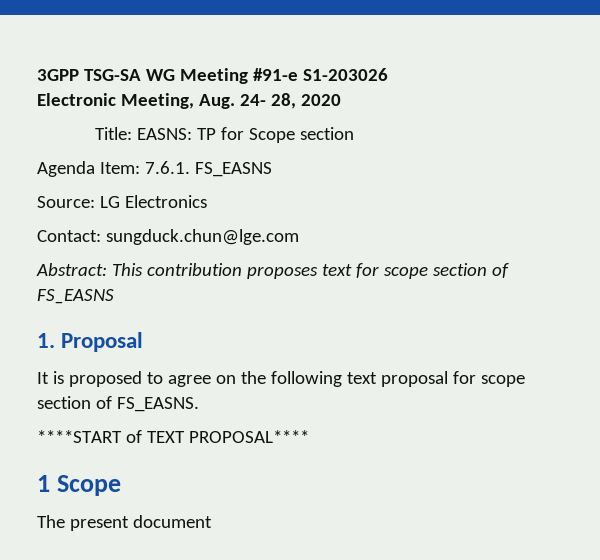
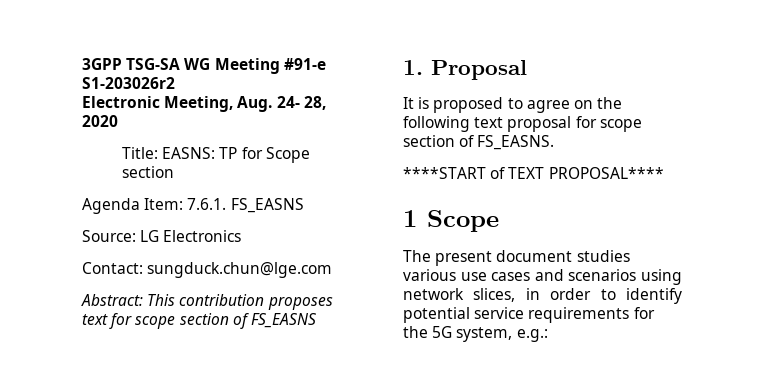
- 3GPP TSG-SA WG Meeting #91-e S1-203026
+ 3GPP TSG-SA WG Meeting #91-e S1-203026r2
- The present document
+ The present document studies various use cases and scenarios using network slices, in order to identify potential service requirements for the 5G system, e.g.:

